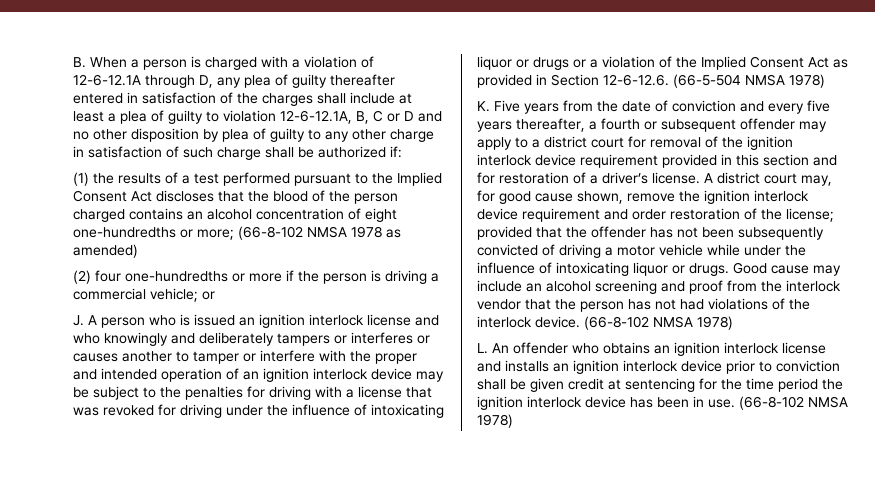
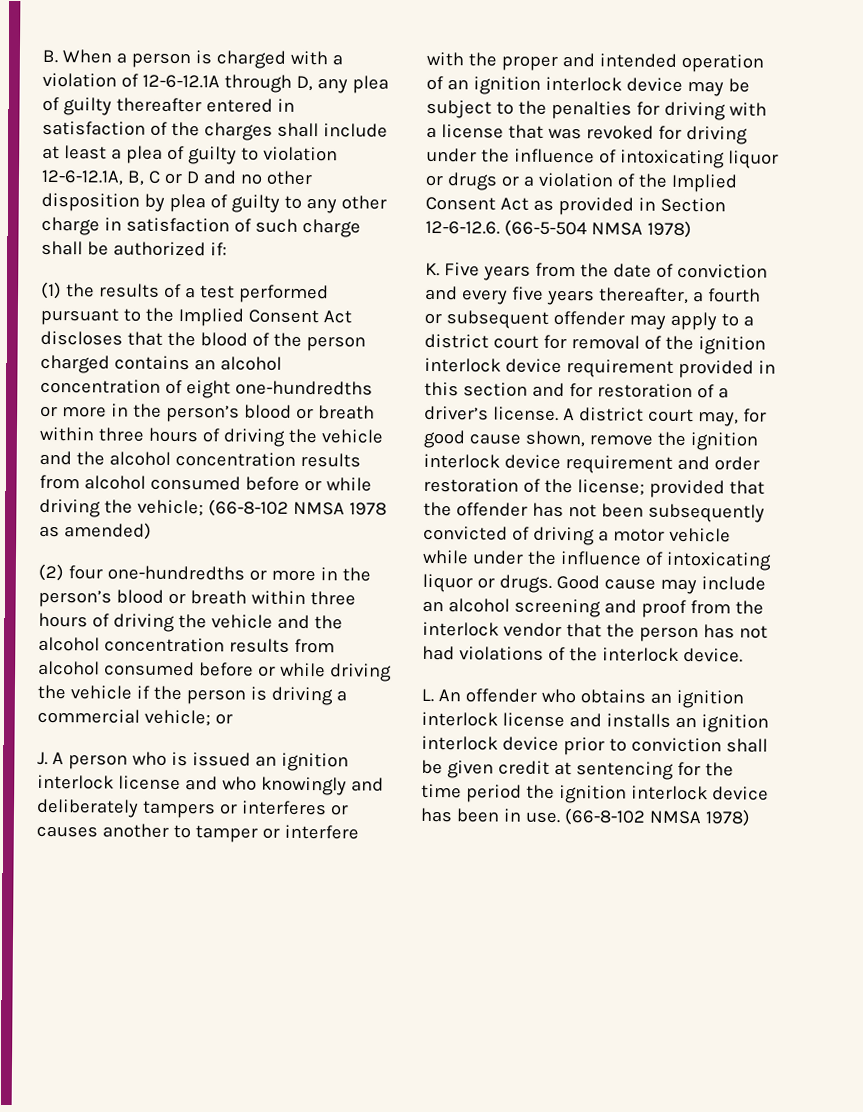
- (1) the results of a test performed pursuant to the Implied Consent Act discloses that the blood of the person charged contains an alcohol concentration of eight one-hundredths or more; (66-8-102 NMSA 1978 as amended)
+ (1) the results of a test performed pursuant to the Implied Consent Act discloses that the blood of the person charged contains an alcohol concentration of eight one-hundredths or more in the person’s blood or breath within three hours of driving the vehicle and the alcohol concentration results from alcohol consumed before or while driving the vehicle; (66-8-102 NMSA 1978 as amended)
- (2) four one-hundredths or more if the person is driving a commercial vehicle; or
+ (2) four one-hundredths or more in the person’s blood or breath within three hours of driving the vehicle and the alcohol concentration results from alcohol consumed before or while driving the vehicle if the person is driving a commercial vehicle; or
- Good cause may include an alcohol screening and proof from the interlock vendor that the person has not had violations of the interlock device. (66-8-102 NMSA 1978)
+ Good cause may include an alcohol screening and proof from the interlock vendor that the person has not had violations of the interlock device.

